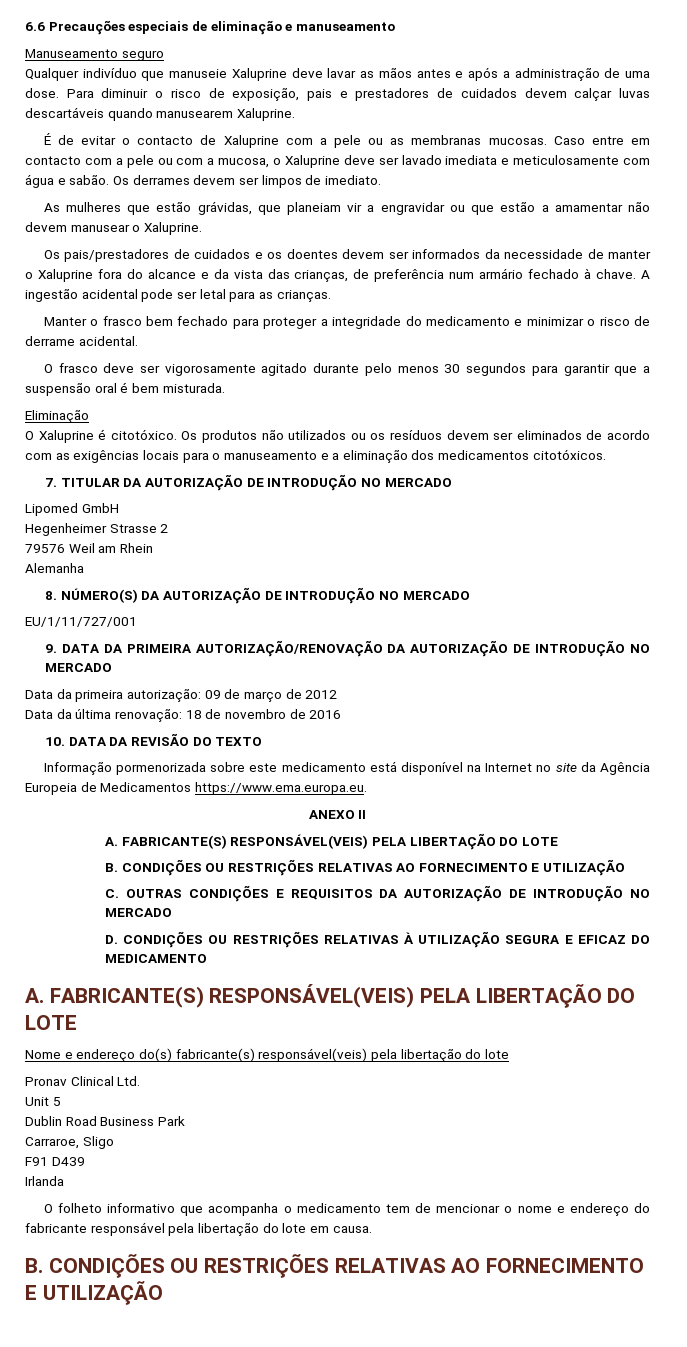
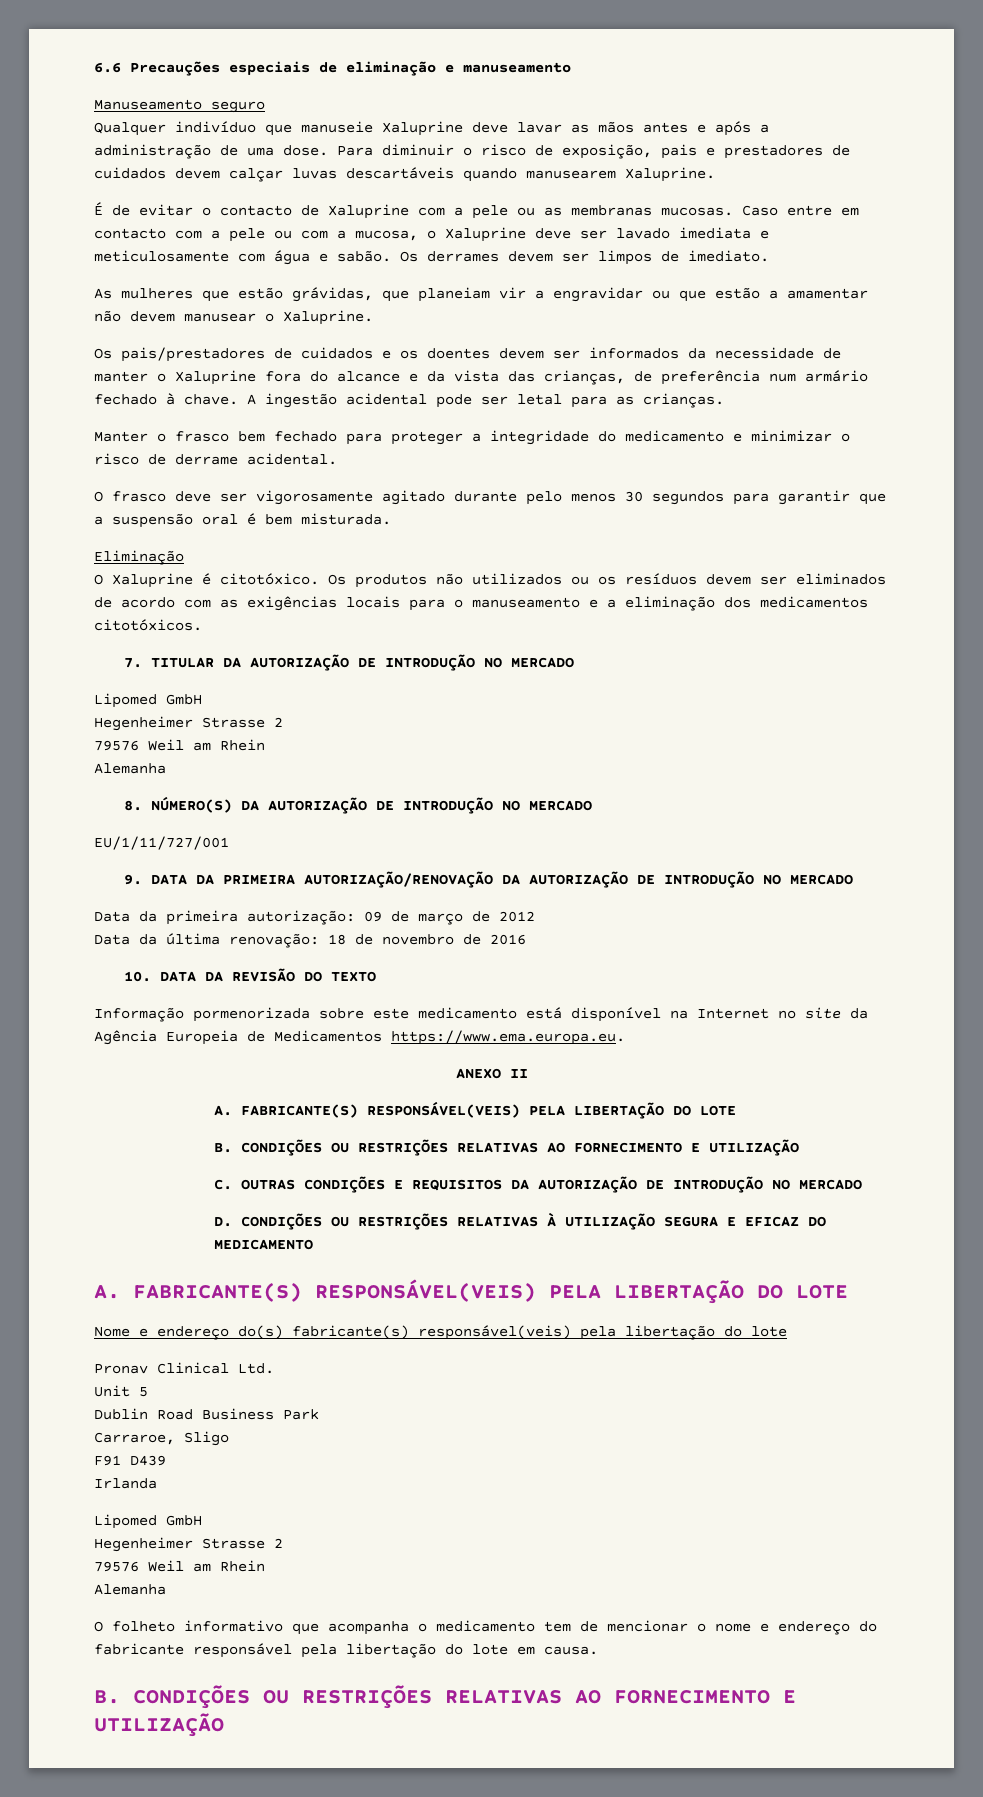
  Irlanda
+ Lipomed GmbH
+ Hegenheimer Strasse 2
+ 79576 Weil am Rhein
+ Alemanha

